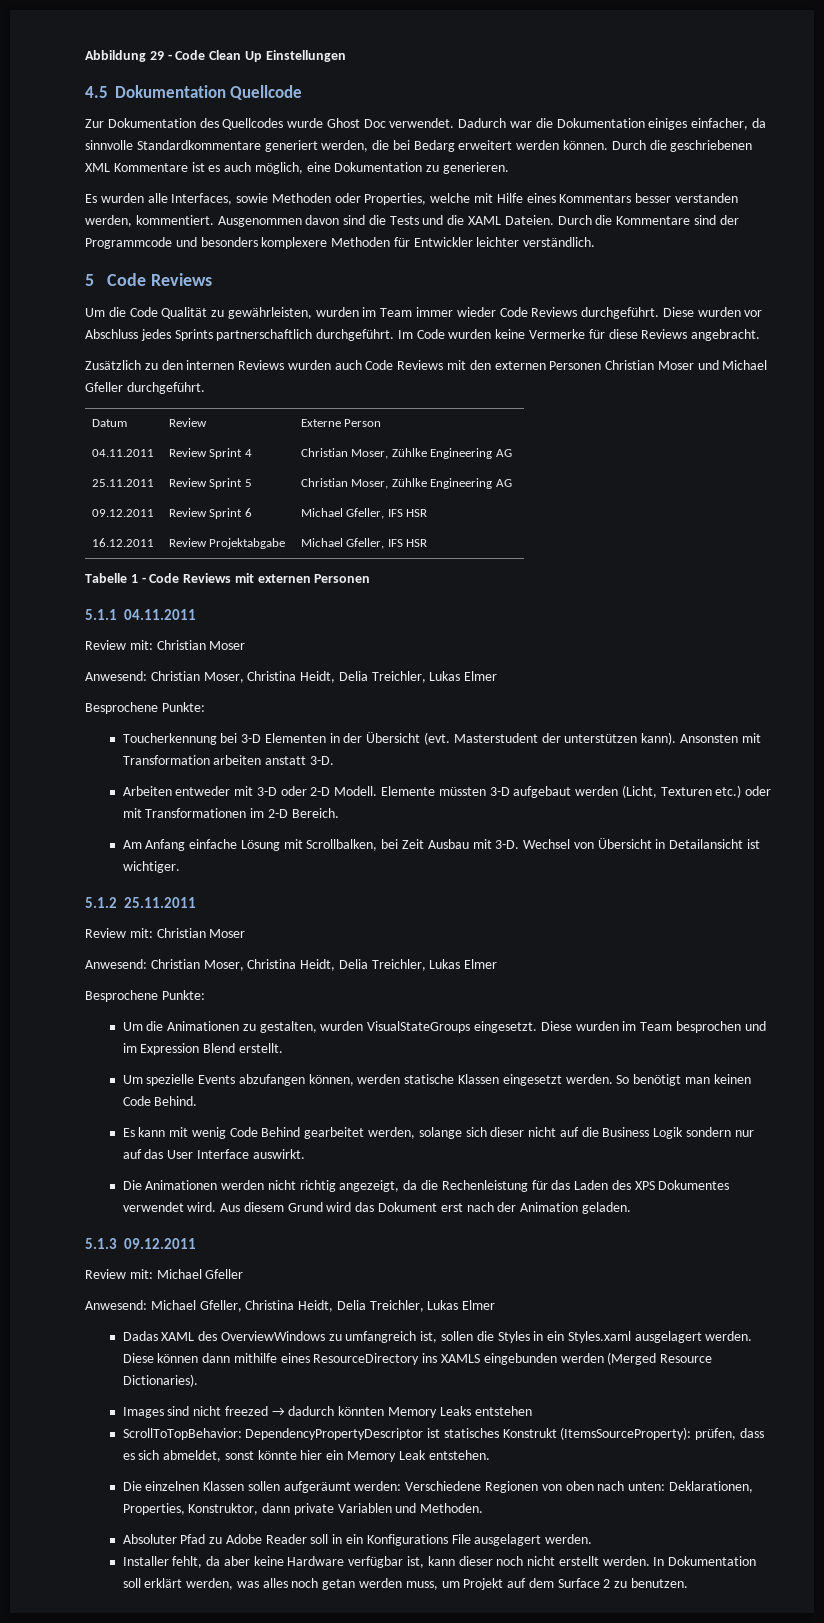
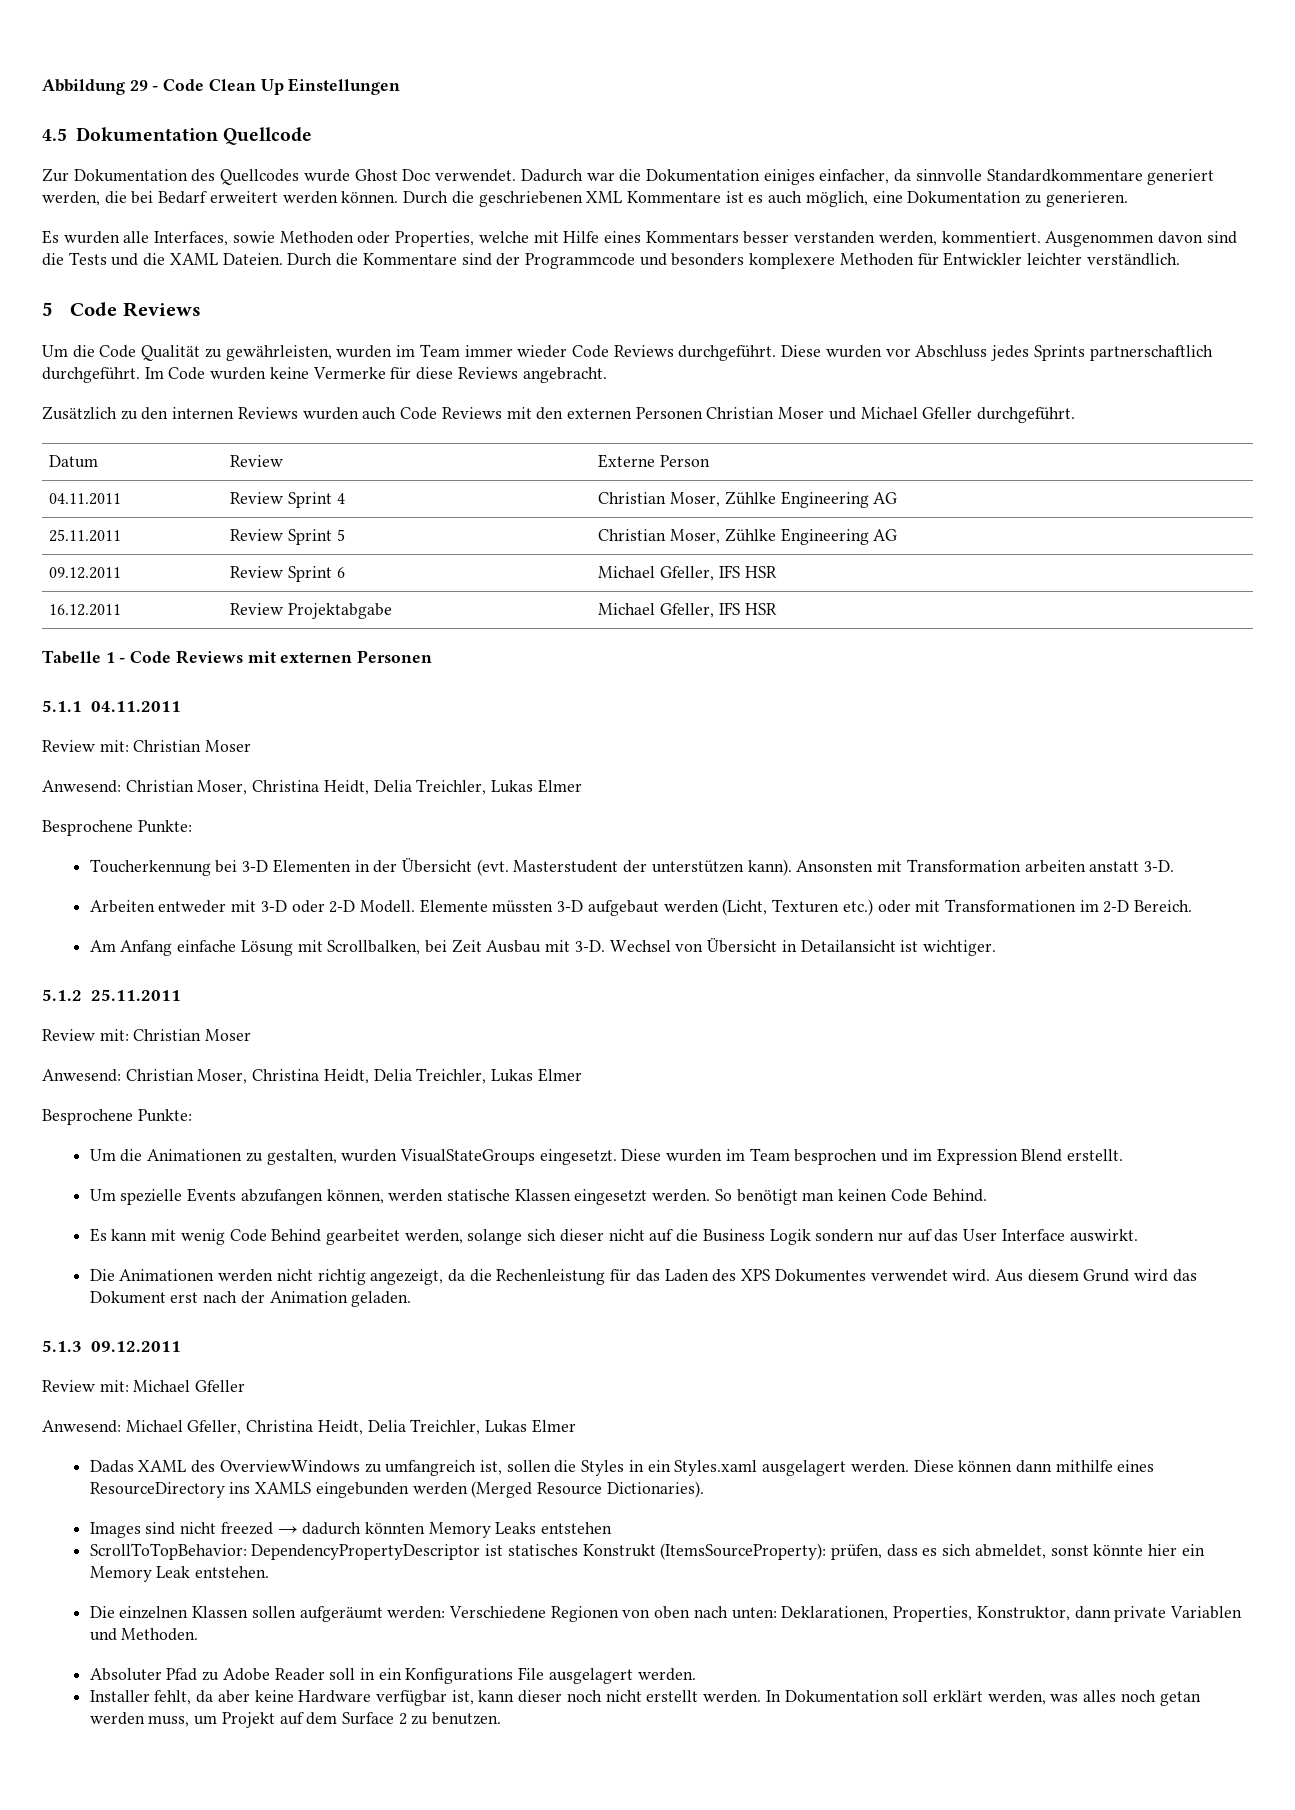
- Dadurch war die Dokumentation einiges einfacher, da sinnvolle Standardkommentare generiert werden, die bei Bedarg erweitert werden können.
+ Dadurch war die Dokumentation einiges einfacher, da sinnvolle Standardkommentare generiert werden, die bei Bedarf erweitert werden können.

